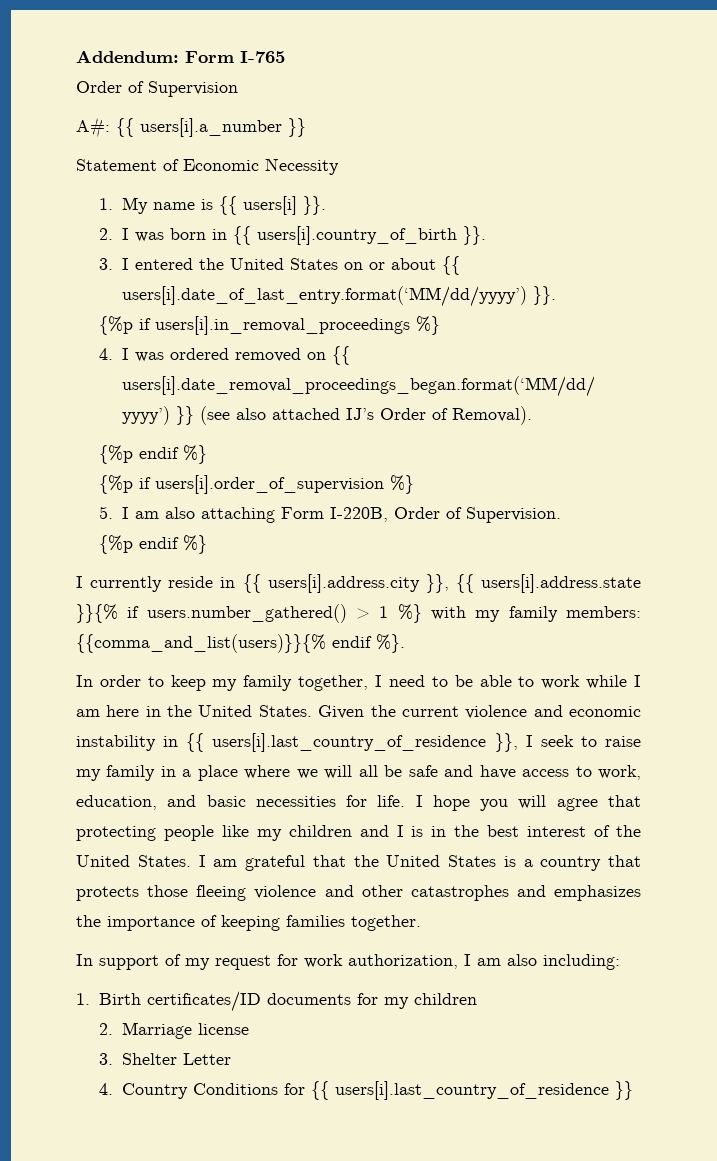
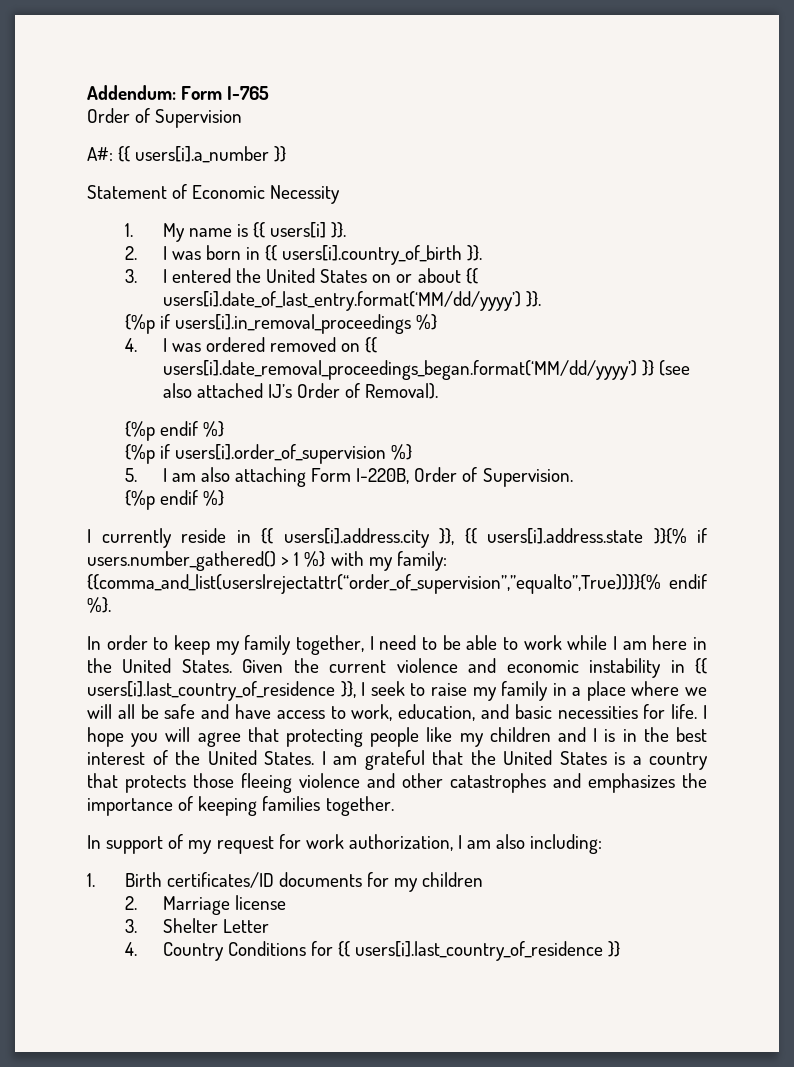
- I currently reside in {{ users[i].address.city }}, {{ users[i].address.state }}{% if users.number_gathered() > 1 %} with my family members: {{comma_and_list(users)}}{% endif %}.
+ I currently reside in {{ users[i].address.city }}, {{ users[i].address.state }}{% if users.number_gathered() > 1 %} with my family: {{comma_and_list(users|rejectattr(“order_of_supervision”,”equalto”,True))}}{% endif %}.

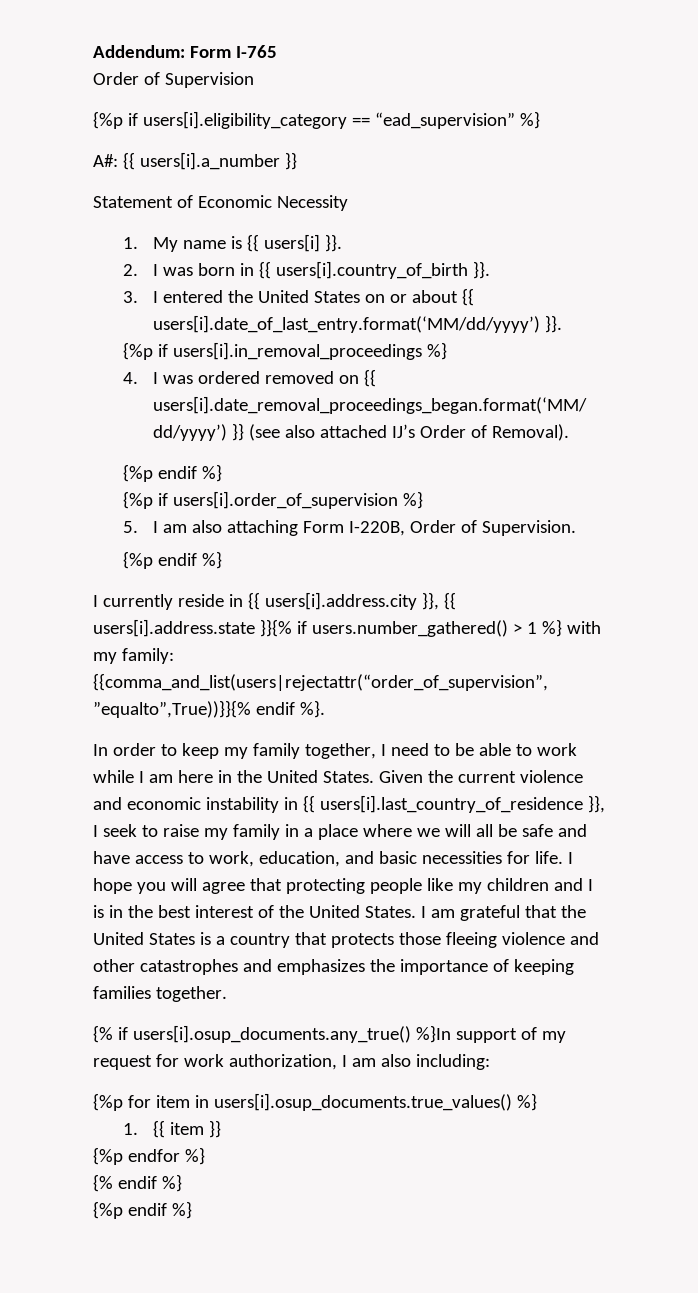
+ {%p if users[i].eligibility_category == “ead_supervision” %}
- In support of my request for work authorization, I am also including:
+ {% if users[i].osup_documents.any_true() %}In support of my request for work authorization, I am also including:
- 1. Birth certificates/ID documents for my children
- 2. Marriage license
- 3. Shelter Letter
- 4. Country Conditions for {{ users[i].last_country_of_residence }}
+ {%p for item in users[i].osup_documents.true_values() %}
+ 1. {{ item }}
+ {%p endfor %}
+ {% endif %}
+ {%p endif %}

